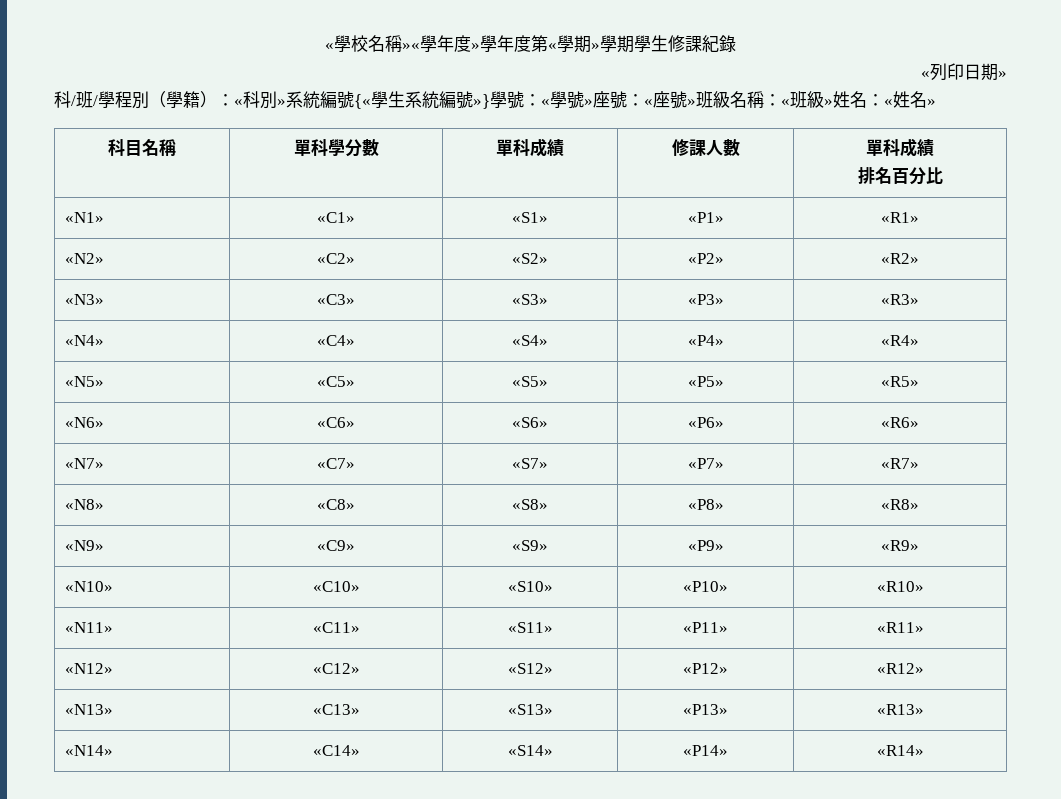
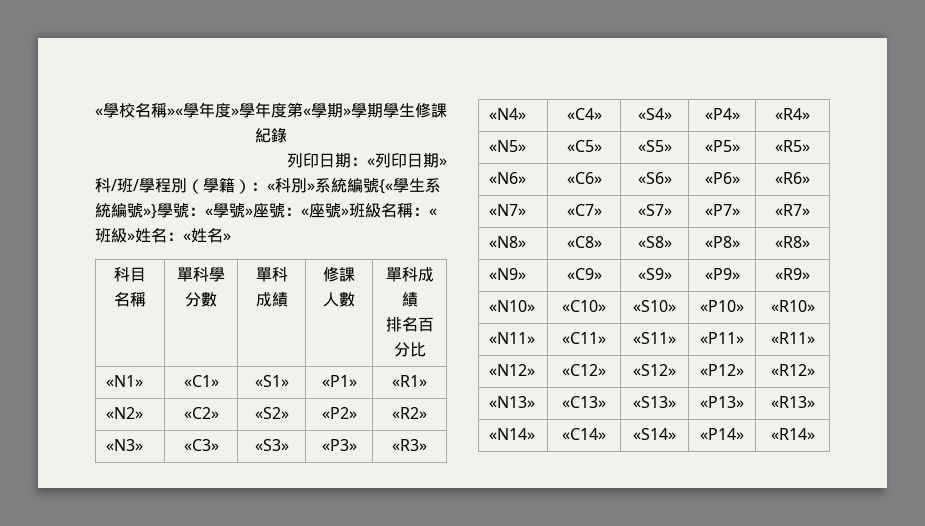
- «列印日期»
+ 列印日期：«列印日期»

